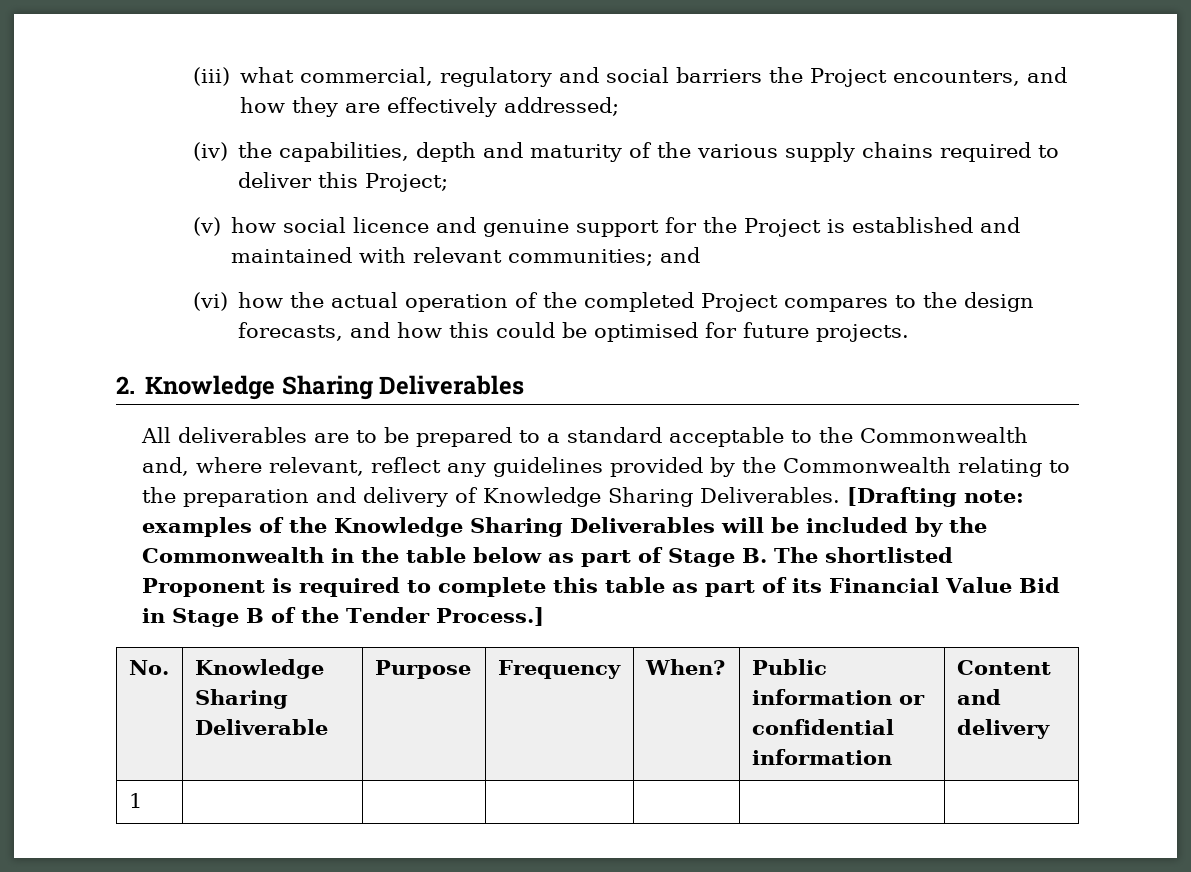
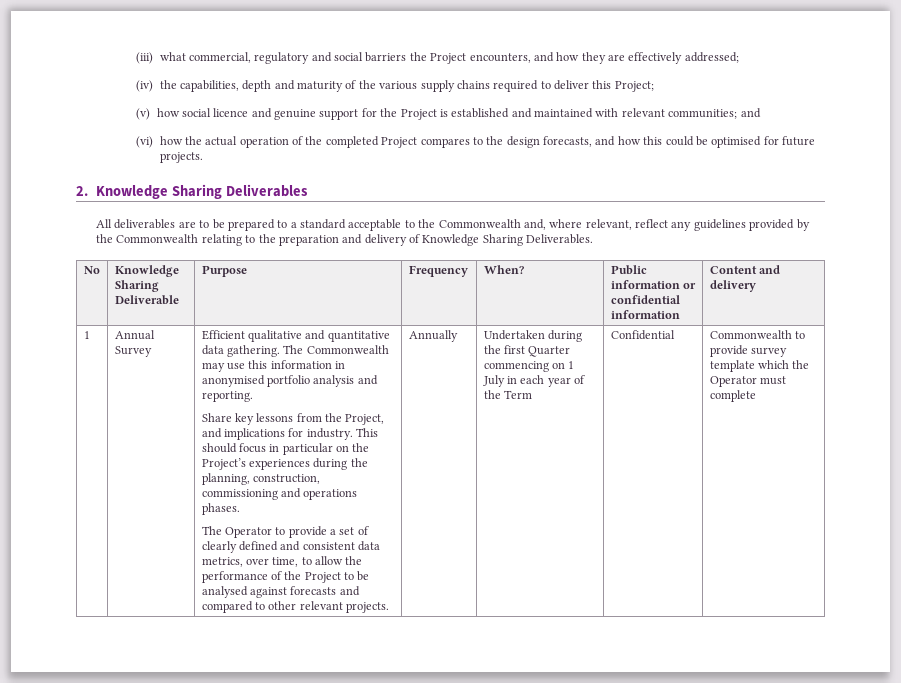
- All deliverables are to be prepared to a standard acceptable to the Commonwealth and, where relevant, reflect any guidelines provided by the Commonwealth relating to the preparation and delivery of Knowledge Sharing Deliverables. [Drafting note: examples of the Knowledge Sharing Deliverables will be included by the Commonwealth in the table below as part of Stage B. The shortlisted Proponent is required to complete this table as part of its Financial Value Bid in Stage B of the Tender Process.]
- No. | Knowledge Sharing Deliverable | Purpose | Frequency | When? | Public information or confidential information | Content and delivery
+ All deliverables are to be prepared to a standard acceptable to the Commonwealth and, where relevant, reflect any guidelines provided by the Commonwealth relating to the preparation and delivery of Knowledge Sharing Deliverables.
+ No | Knowledge Sharing Deliverable | Purpose | Frequency | When? | Public information or confidential information | Content and delivery
+ Annual Survey | Efficient qualitative and quantitative data gathering. The Commonwealth may use this information in anonymised portfolio analysis and reporting.
+ Share key lessons from the Project, and implications for industry. This should focus in particular on the Project’s experiences during the planning, construction, commissioning and operations phases.
+ The Operator to provide a set of clearly defined and consistent data metrics, over time, to allow the performance of the Project to be analysed against forecasts and compared to other relevant projects. | Annually | Undertaken during the first Quarter commencing on 1 July in each year of the Term | Confidential | Commonwealth to provide survey template which the Operator must complete

